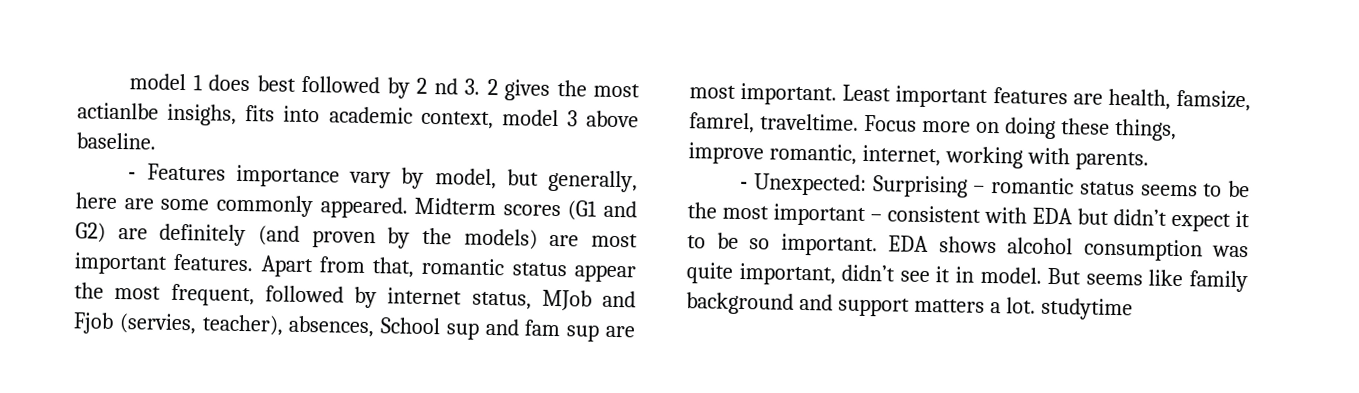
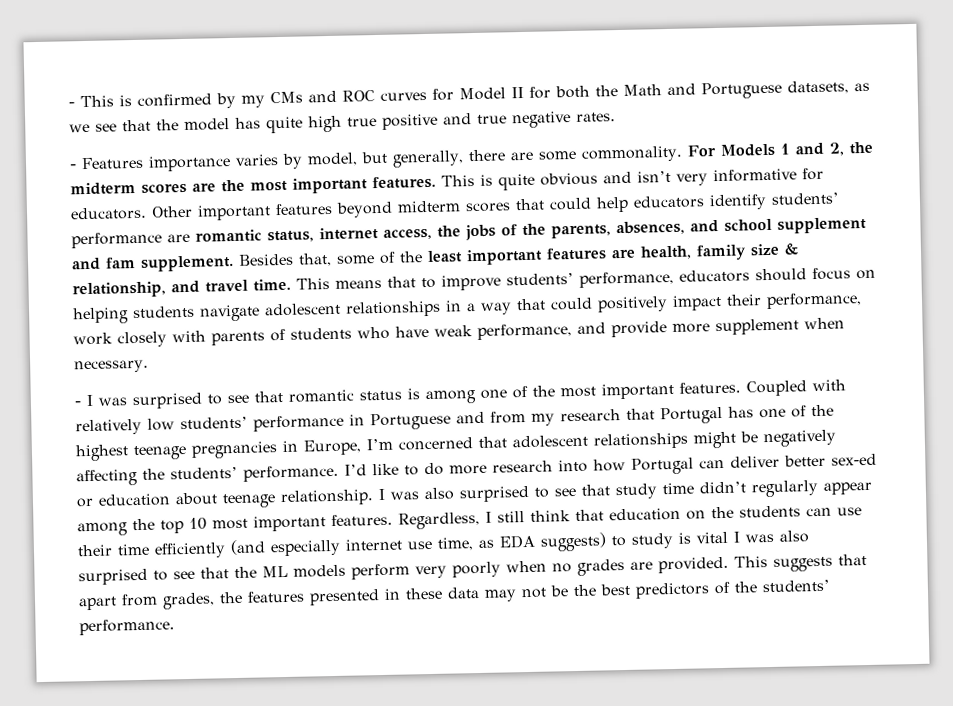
- model 1 does best followed by 2 nd 3. 2 gives the most actianlbe insighs, fits into academic context, model 3 above baseline.
+ - This is confirmed by my CMs and ROC curves for Model II for both the Math and Portuguese datasets, as we see that the model has quite high true positive and true negative rates.
- - Features importance vary by model, but generally, here are some commonly appeared. Midterm scores (G1 and G2) are definitely (and proven by the models) are most important features. Apart from that, romantic status appear the most frequent, followed by internet status, MJob and Fjob (servies, teacher), absences, School sup and fam sup are most important. Least important features are health, famsize, famrel, traveltime. Focus more on doing these things, improve romantic, internet, working with parents.
- - Unexpected: Surprising – romantic status seems to be the most important – consistent with EDA but didn’t expect it to be so important. EDA shows alcohol consumption was quite important, didn’t see it in model. But seems like family background and support matters a lot. studytime
+ - Features importance varies by model, but generally, there are some commonality. For Models 1 and 2, the midterm scores are the most important features. This is quite obvious and isn’t very informative for educators. Other important features beyond midterm scores that could help educators identify students’ performance are romantic status, internet access, the jobs of the parents, absences, and school supplement and fam supplement. Besides that, some of the least important features are health, family size & relationship, and travel time. This means that to improve students’ performance, educators should focus on helping students navigate adolescent relationships in a way that could positively impact their performance, work closely with parents of students who have weak performance, and provide more supplement when necessary.
+ - I was surprised to see that romantic status is among one of the most important features. Coupled with relatively low students’ performance in Portuguese and from my research that Portugal has one of the highest teenage pregnancies in Europe, I’m concerned that adolescent relationships might be negatively affecting the students’ performance. I’d like to do more research into how Portugal can deliver better sex-ed or education about teenage relationship. I was also surprised to see that study time didn’t regularly appear among the top 10 most important features. Regardless, I still think that education on the students can use their time efficiently (and especially internet use time, as EDA suggests) to study is vital I was also surprised to see that the ML models perform very poorly when no grades are provided. This suggests that apart from grades, the features presented in these data may not be the best predictors of the students’ performance.

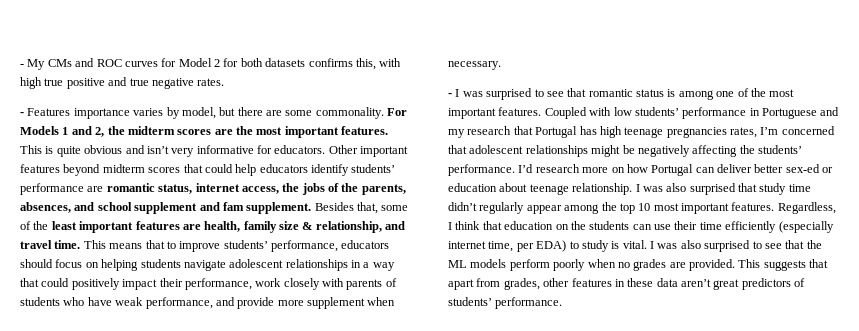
- - This is confirmed by my CMs and ROC curves for Model II for both the Math and Portuguese datasets, as we see that the model has quite high true positive and true negative rates.
+ - My CMs and ROC curves for Model 2 for both datasets confirms this, with high true positive and true negative rates.
- - Features importance varies by model, but generally, there are some commonality.
+ - Features importance varies by model, but there are some commonality.
- Coupled with relatively low students’ performance in Portuguese and from my research that Portugal has one of the highest teenage pregnancies in Europe, I’m concerned that adolescent relationships might be negatively affecting the students’ performance.
+ Coupled with low students’ performance in Portuguese and my research that Portugal has high teenage pregnancies rates, I’m concerned that adolescent relationships might be negatively affecting the students’ performance.
- I’d like to do more research into how Portugal can deliver better sex-ed or education about teenage relationship.
+ I’d research more on how Portugal can deliver better sex-ed or education about teenage relationship.
- I was also surprised to see that study time didn’t regularly appear among the top 10 most important features.
+ I was also surprised that study time didn’t regularly appear among the top 10 most important features.
- Regardless, I still think that education on the students can use their time efficiently (and especially internet use time, as EDA suggests) to study is vital I was also surprised to see that the ML models perform very poorly when no grades are provided.
+ Regardless, I think that education on the students can use their time efficiently (especially internet time, per EDA) to study is vital. I was also surprised to see that the ML models perform poorly when no grades are provided.
- This suggests that apart from grades, the features presented in these data may not be the best predictors of the students’ performance.
+ This suggests that apart from grades, other features in these data aren’t great predictors of students’ performance.

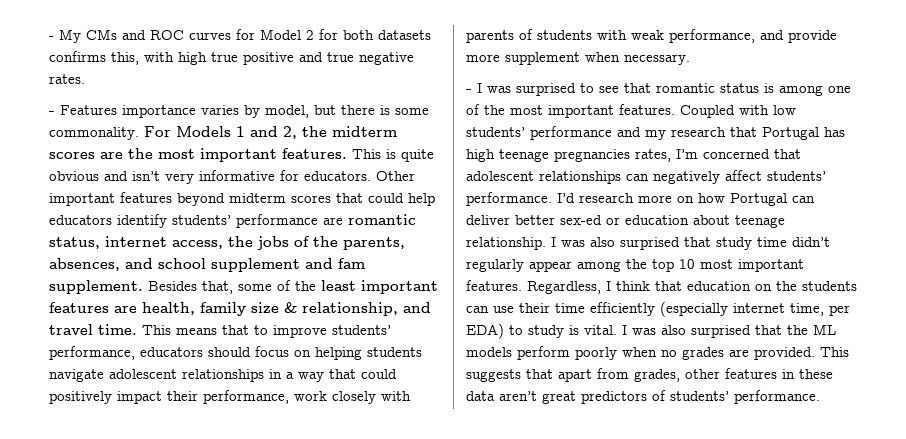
- - Features importance varies by model, but there are some commonality.
+ - Features importance varies by model, but there is some commonality.
- This means that to improve students’ performance, educators should focus on helping students navigate adolescent relationships in a way that could positively impact their performance, work closely with parents of students who have weak performance, and provide more supplement when necessary.
+ This means that to improve students’ performance, educators should focus on helping students navigate adolescent relationships in a way that could positively impact their performance, work closely with parents of students with weak performance, and provide more supplement when necessary.
- Coupled with low students’ performance in Portuguese and my research that Portugal has high teenage pregnancies rates, I’m concerned that adolescent relationships might be negatively affecting the students’ performance.
+ Coupled with low students’ performance and my research that Portugal has high teenage pregnancies rates, I’m concerned that adolescent relationships can negatively affect students’ performance.
- I was also surprised to see that the ML models perform poorly when no grades are provided.
+ I was also surprised that the ML models perform poorly when no grades are provided.

